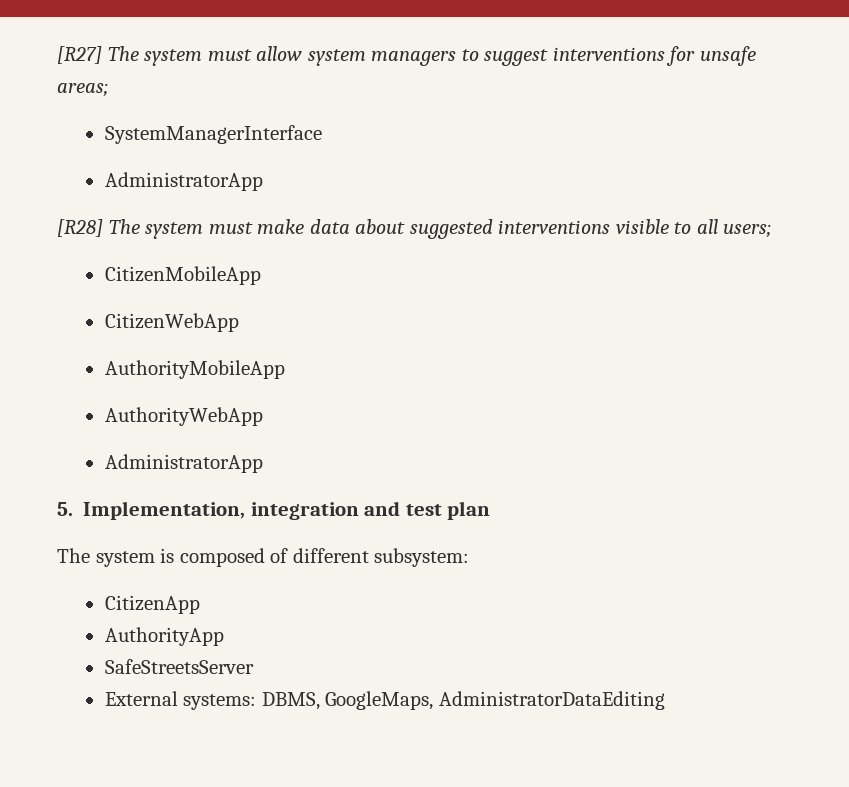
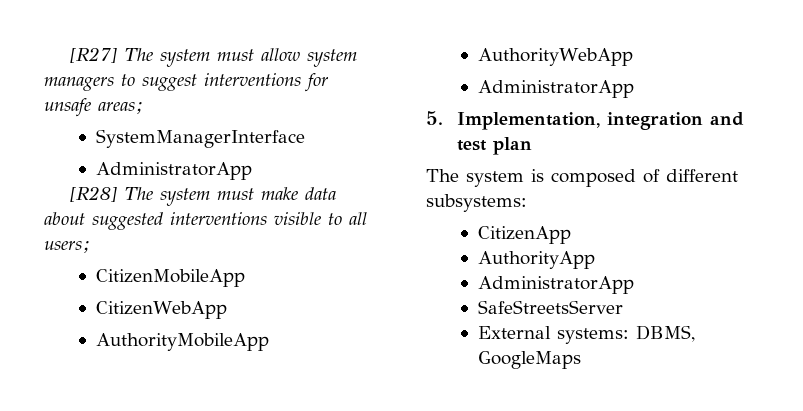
- The system is composed of different subsystem:
+ The system is composed of different subsystems:
  AuthorityApp
+ AdministratorApp
- External systems: DBMS, GoogleMaps, AdministratorDataEditing
+ External systems: DBMS, GoogleMaps

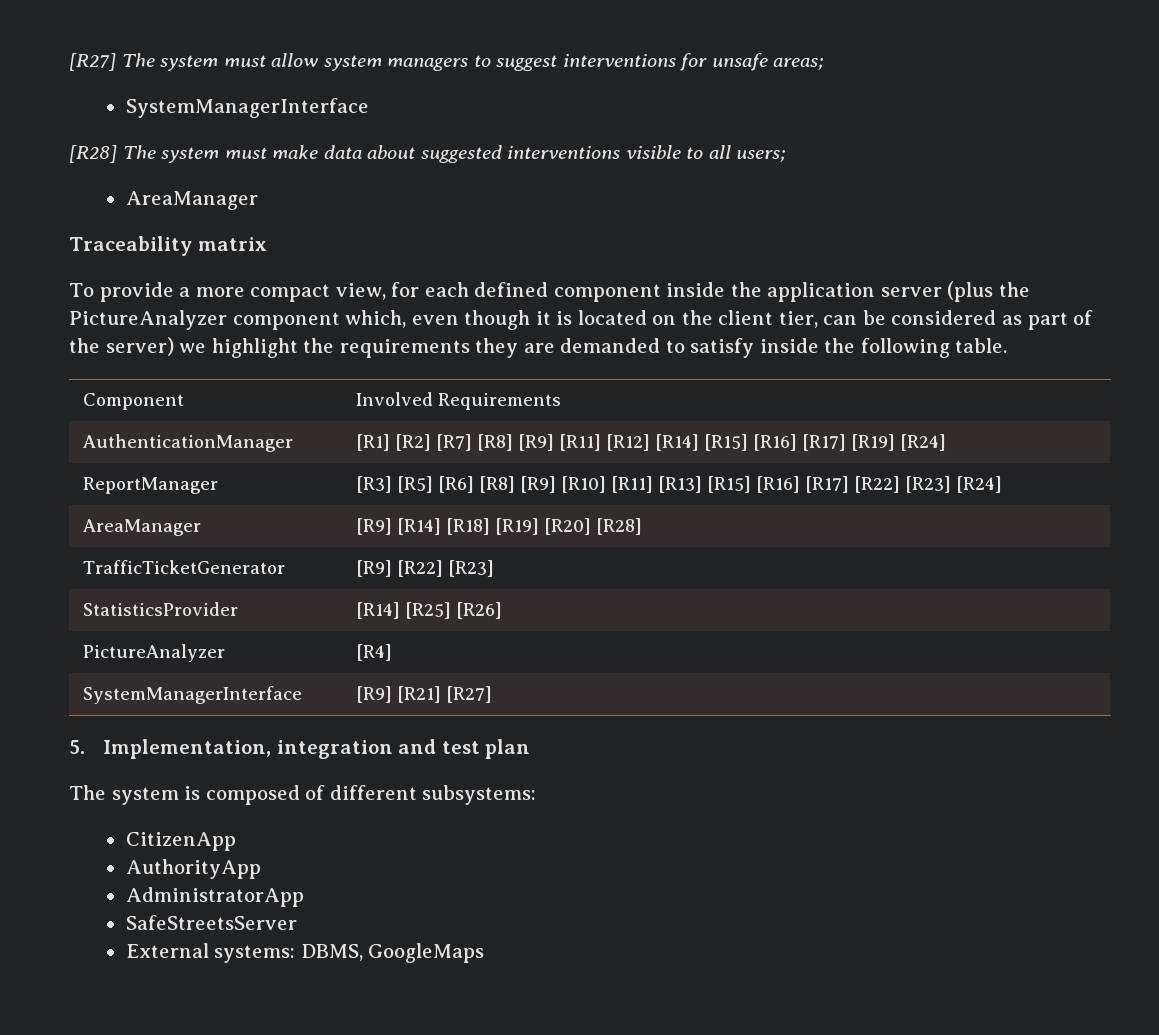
  [R27] The system must allow system managers to suggest interventions for unsafe areas;
  SystemManagerInterface
- AdministratorApp
  [R28] The system must make data about suggested interventions visible to all users;
- CitizenMobileApp
- CitizenWebApp
- AuthorityMobileApp
- AuthorityWebApp
- AdministratorApp
+ AreaManager
+ Traceability matrix
+ To provide a more compact view, for each defined component inside the application server (plus the PictureAnalyzer component which, even though it is located on the client tier, can be considered as part of the server) we highlight the requirements they are demanded to satisfy inside the following table.
+ Component | Involved Requirements
+ AuthenticationManager | [R1] [R2] [R7] [R8] [R9] [R11] [R12] [R14] [R15] [R16] [R17] [R19] [R24]
+ ReportManager | [R3] [R5] [R6] [R8] [R9] [R10] [R11] [R13] [R15] [R16] [R17] [R22] [R23] [R24]
+ AreaManager | [R9] [R14] [R18] [R19] [R20] [R28]
+ TrafficTicketGenerator | [R9] [R22] [R23]
+ StatisticsProvider | [R14] [R25] [R26]
+ PictureAnalyzer | [R4]
+ SystemManagerInterface | [R9] [R21] [R27]

